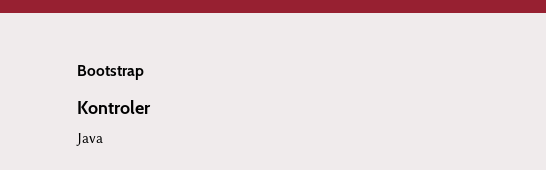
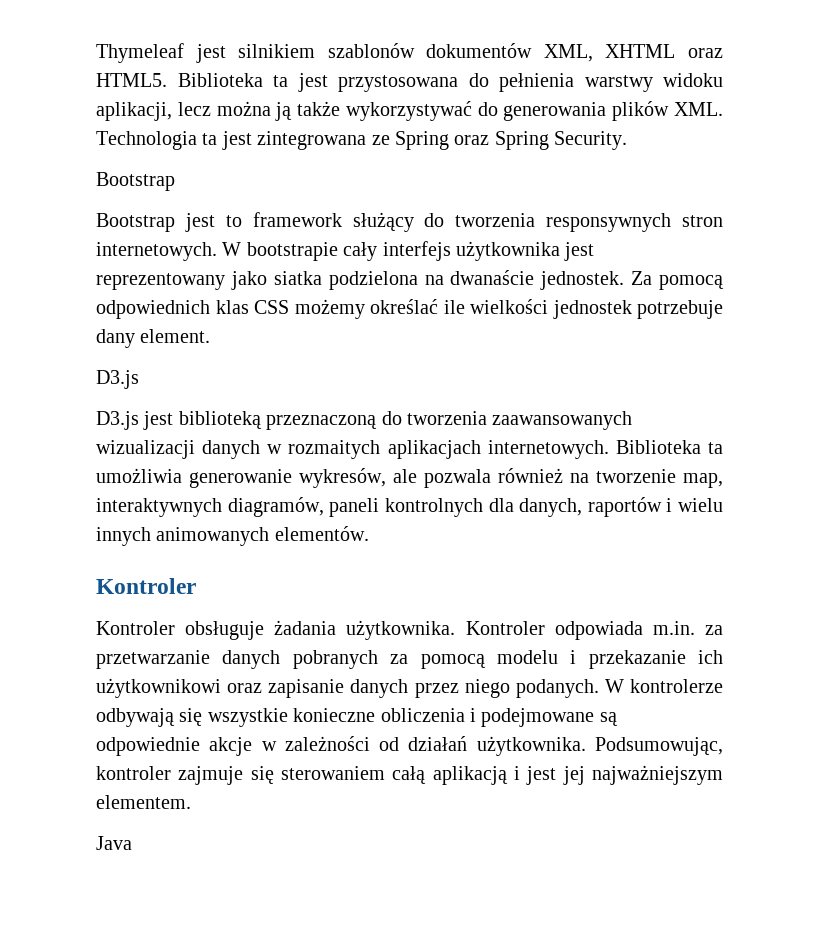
+ Thymeleaf jest silnikiem szablonów dokumentów XML, XHTML oraz HTML5. Biblioteka ta jest przystosowana do pełnienia warstwy widoku aplikacji, lecz można ją także wykorzystywać do generowania plików XML. Technologia ta jest zintegrowana ze Spring oraz Spring Security.
  Bootstrap
+ Bootstrap jest to framework służący do tworzenia responsywnych stron internetowych. W bootstrapie cały interfejs użytkownika jest reprezentowany jako siatka podzielona na dwanaście jednostek. Za pomocą odpowiednich klas CSS możemy określać ile wielkości jednostek potrzebuje dany element.
+ D3.js
+ D3.js jest biblioteką przeznaczoną do tworzenia zaawansowanych wizualizacji danych w rozmaitych aplikacjach internetowych. Biblioteka ta umożliwia generowanie wykresów, ale pozwala również na tworzenie map, interaktywnych diagramów, paneli kontrolnych dla danych, raportów i wielu innych animowanych elementów.
  Kontroler
+ Kontroler obsługuje żadania użytkownika. Kontroler odpowiada m.in. za przetwarzanie danych pobranych za pomocą modelu i przekazanie ich użytkownikowi oraz zapisanie danych przez niego podanych. W kontrolerze odbywają się wszystkie konieczne obliczenia i podejmowane są odpowiednie akcje w zależności od działań użytkownika. Podsumowując, kontroler zajmuje się sterowaniem całą aplikacją i jest jej najważniejszym elementem.

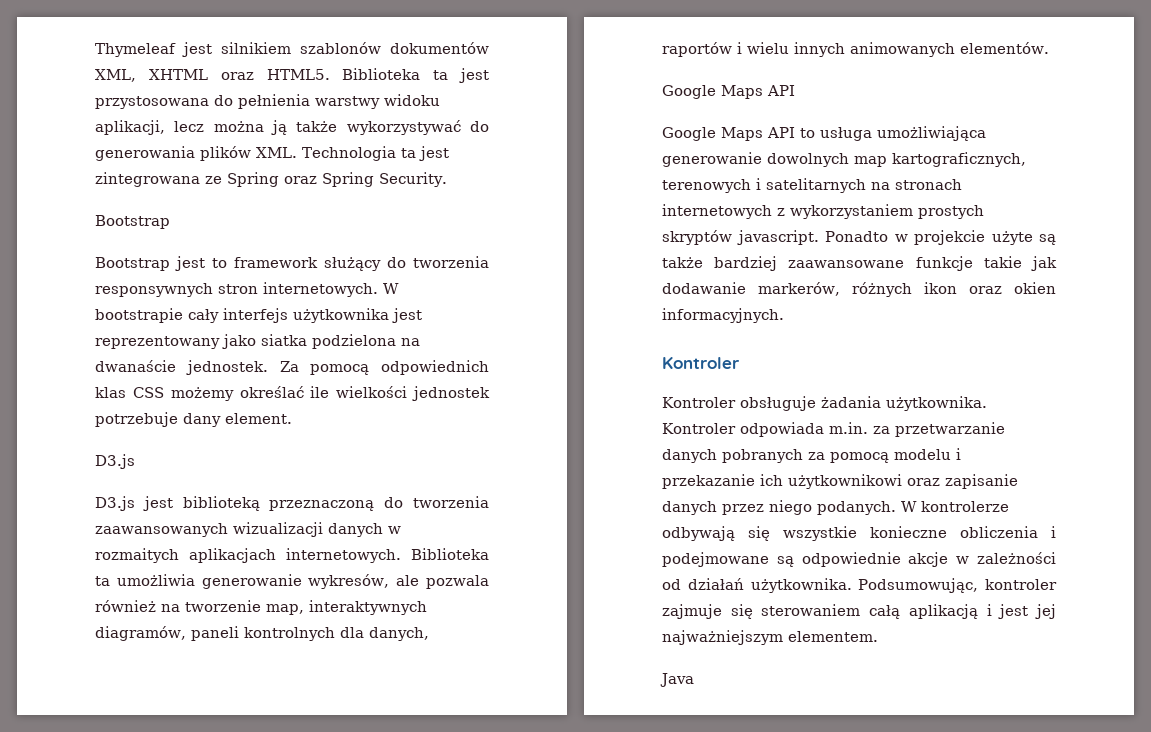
  Biblioteka ta umożliwia generowanie wykresów, ale pozwala również na tworzenie map, interaktywnych diagramów, paneli kontrolnych dla danych, raportów i wielu innych animowanych elementów.
+ Google Maps API
+ Google Maps API to usługa umożliwiająca generowanie dowolnych map kartograficznych, terenowych i satelitarnych na stronach internetowych z wykorzystaniem prostych skryptów javascript. Ponadto w projekcie użyte są także bardziej zaawansowane funkcje takie jak dodawanie markerów, różnych ikon oraz okien informacyjnych.

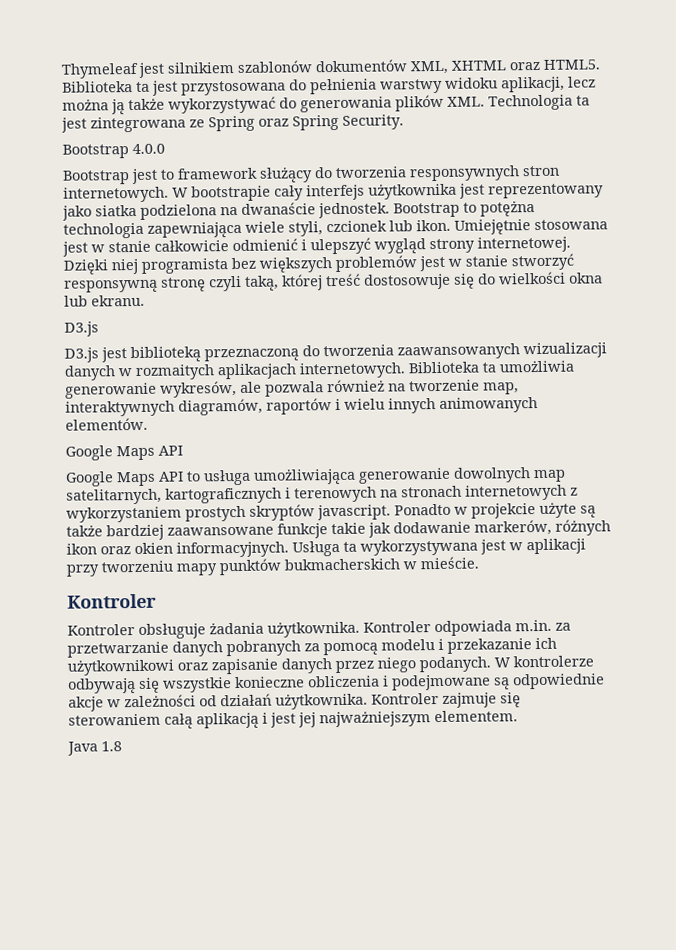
  Biblioteka ta jest przystosowana do pełnienia warstwy widoku aplikacji, lecz można ją także wykorzystywać do generowania plików XML. Technologia ta jest zintegrowana ze Spring oraz Spring Security.
- Bootstrap
+ Bootstrap 4.0.0
- Za pomocą odpowiednich klas CSS możemy określać ile wielkości jednostek potrzebuje dany element.
+ Bootstrap to potężna technologia zapewniająca wiele styli, czcionek lub ikon. Umiejętnie stosowana jest w stanie całkowicie odmienić i ulepszyć wygląd strony internetowej. Dzięki niej programista bez większych problemów jest w stanie stworzyć responsywną stronę czyli taką, której treść dostosowuje się do wielkości okna lub ekranu.
- Biblioteka ta umożliwia generowanie wykresów, ale pozwala również na tworzenie map, interaktywnych diagramów, paneli kontrolnych dla danych, raportów i wielu innych animowanych elementów.
+ Biblioteka ta umożliwia generowanie wykresów, ale pozwala również na tworzenie map, interaktywnych diagramów, raportów i wielu innych animowanych elementów.
- Google Maps API to usługa umożliwiająca generowanie dowolnych map kartograficznych, terenowych i satelitarnych na stronach internetowych z wykorzystaniem prostych skryptów javascript.
+ Google Maps API to usługa umożliwiająca generowanie dowolnych map satelitarnych, kartograficznych i terenowych na stronach internetowych z wykorzystaniem prostych skryptów javascript.
+ Usługa ta wykorzystywana jest w aplikacji przy tworzeniu mapy punktów bukmacherskich w mieście.
- Podsumowując, kontroler zajmuje się sterowaniem całą aplikacją i jest jej najważniejszym elementem.
+ Kontroler zajmuje się sterowaniem całą aplikacją i jest jej najważniejszym elementem.
- Java
+ Java 1.8

